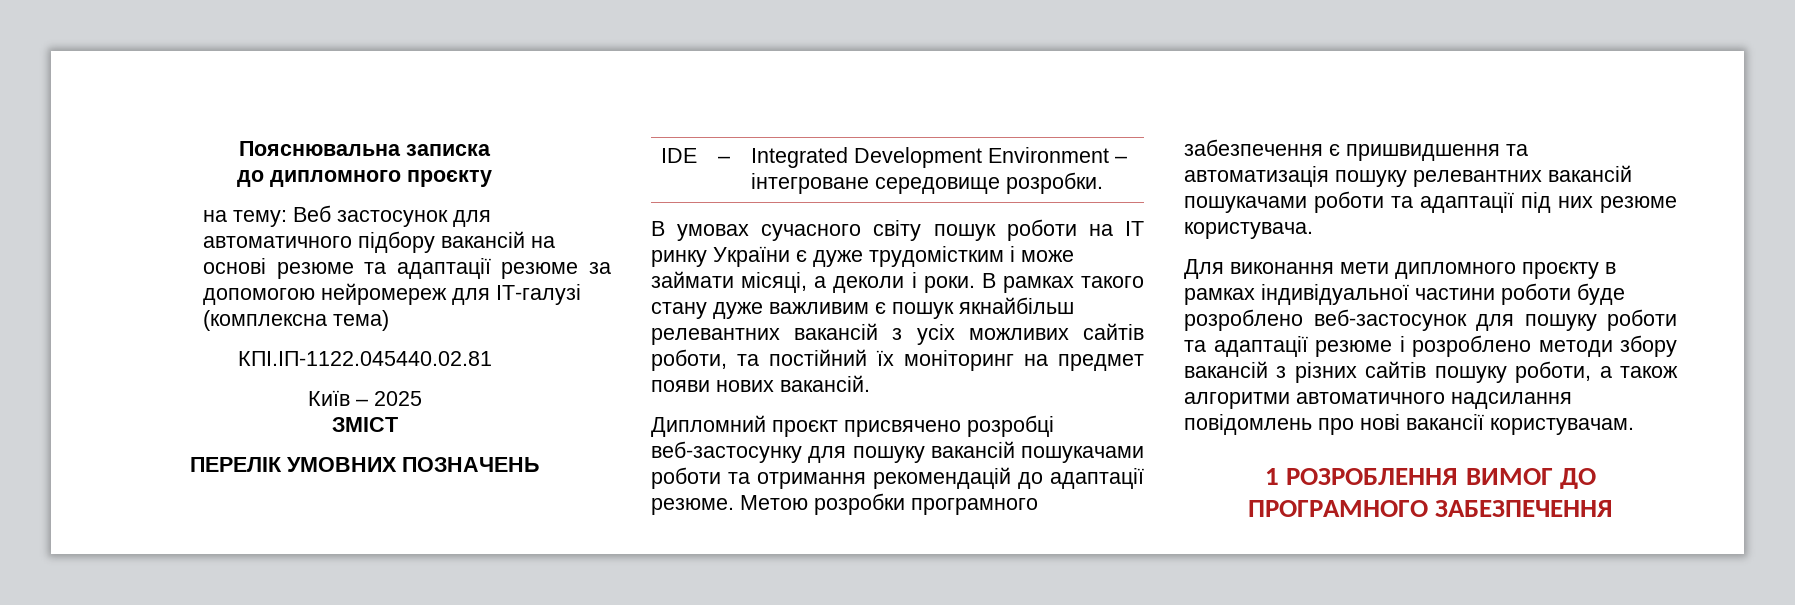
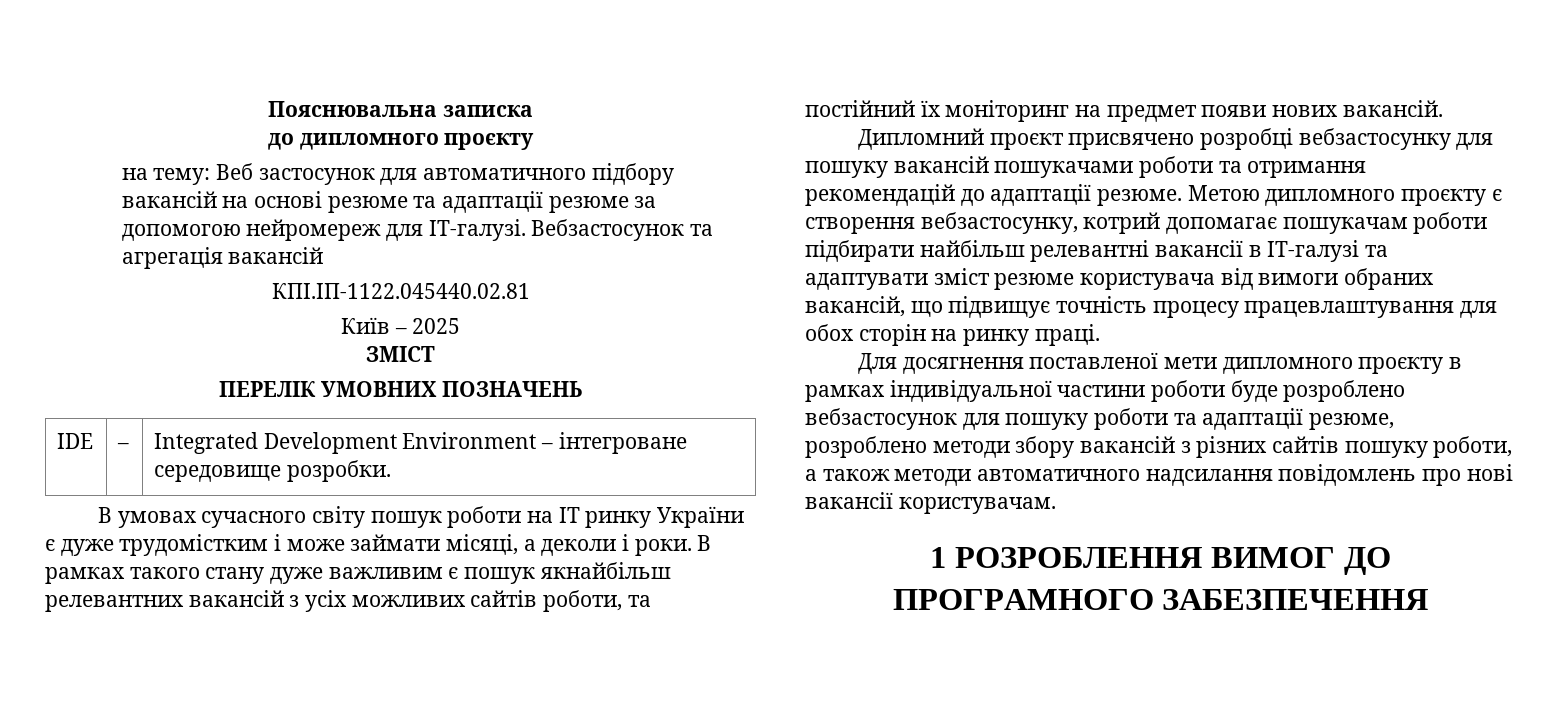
- на тему: Веб застосунок для автоматичного підбору вакансій на основі резюме та адаптації резюме за допомогою нейромереж для ІТ-галузі (комплексна тема)
+ на тему: Веб застосунок для автоматичного підбору вакансій на основі резюме та адаптації резюме за допомогою нейромереж для ІТ-галузі. Вебзастосунок та агрегація вакансій
- Дипломний проєкт присвячено розробці веб-застосунку для пошуку вакансій пошукачами роботи та отримання рекомендацій до адаптації резюме.
+ Дипломний проєкт присвячено розробці вебзастосунку для пошуку вакансій пошукачами роботи та отримання рекомендацій до адаптації резюме.
- Метою розробки програмного забезпечення є пришвидшення та автоматизація пошуку релевантних вакансій пошукачами роботи та адаптації під них резюме користувача.
+ Метою дипломного проєкту є створення вебзастосунку, котрий допомагає пошукачам роботи підбирати найбільш релевантні вакансії в IT-галузі та адаптувати зміст резюме користувача від вимоги обраних вакансій, що підвищує точність процесу працевлаштування для обох сторін на ринку праці.
- Для виконання мети дипломного проєкту в рамках індивідуальної частини роботи буде розроблено веб-застосунок для пошуку роботи та адаптації резюме і розроблено методи збору вакансій з різних сайтів пошуку роботи, а також алгоритми автоматичного надсилання повідомлень про нові вакансії користувачам.
+ Для досягнення поставленої мети дипломного проєкту в рамках індивідуальної частини роботи буде розроблено вебзастосунок для пошуку роботи та адаптації резюме, розроблено методи збору вакансій з різних сайтів пошуку роботи, а також методи автоматичного надсилання повідомлень про нові вакансії користувачам.

